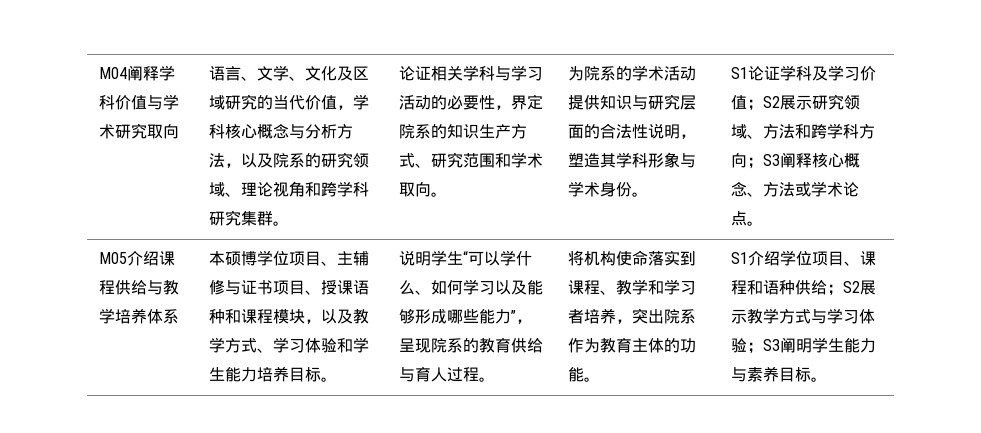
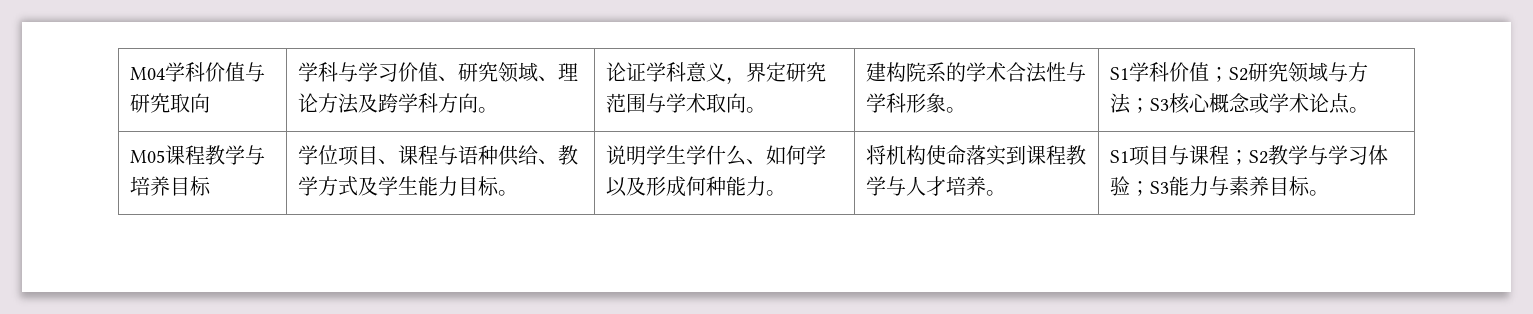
- M04阐释学科价值与学术研究取向
+ M04学科价值与研究取向
- 语言、文学、文化及区域研究的当代价值，学科核心概念与分析方法，以及院系的研究领域、理论视角和跨学科研究集群。 | 论证相关学科与学习活动的必要性，界定院系的知识生产方式、研究范围和学术取向。
+ 学科与学习价值、研究领域、理论方法及跨学科方向。 | 论证学科意义，界定研究范围与学术取向。
- 为院系的学术活动提供知识与研究层面的合法性说明，塑造其学科形象与学术身份。 | S1论证学科及学习价值；S2展示研究领域、方法和跨学科方向；S3阐释核心概念、方法或学术论点。
+ 建构院系的学术合法性与学科形象。 | S1学科价值；S2研究领域与方法；S3核心概念或学术论点。
- M05介绍课程供给与教学培养体系 | 本硕博学位项目、主辅修与证书项目、授课语种和课程模块，以及教学方式、学习体验和学生能力培养目标。
+ M05课程教学与培养目标 | 学位项目、课程与语种供给、教学方式及学生能力目标。
- 说明学生“可以学什么、如何学习以及能够形成哪些能力”，呈现院系的教育供给与育人过程。
+ 说明学生学什么、如何学以及形成何种能力。
- 将机构使命落实到课程、教学和学习者培养，突出院系作为教育主体的功能。 | S1介绍学位项目、课程和语种供给；S2展示教学方式与学习体验；S3阐明学生能力与素养目标。
+ 将机构使命落实到课程教学与人才培养。 | S1项目与课程；S2教学与学习体验；S3能力与素养目标。

